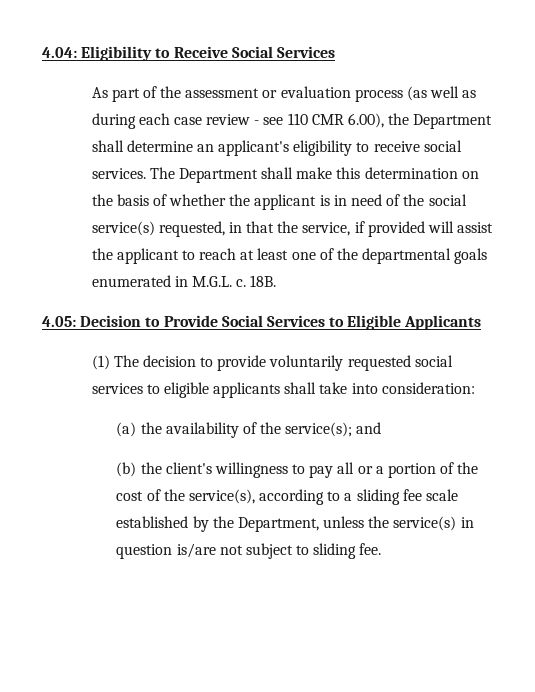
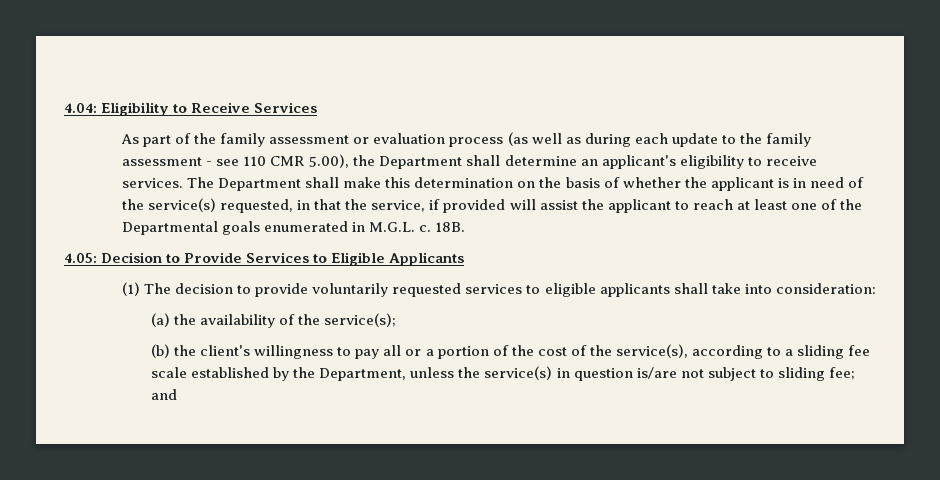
- 4.04: Eligibility to Receive Social Services
+ 4.04: Eligibility to Receive Services
- As part of the assessment or evaluation process (as well as during each case review - see 110 CMR 6.00), the Department shall determine an applicant's eligibility to receive social services.
+ As part of the family assessment or evaluation process (as well as during each update to the family assessment - see 110 CMR 5.00), the Department shall determine an applicant's eligibility to receive services.
- The Department shall make this determination on the basis of whether the applicant is in need of the social service(s) requested, in that the service, if provided will assist the applicant to reach at least one of the departmental goals enumerated in M.G.L. c.
+ The Department shall make this determination on the basis of whether the applicant is in need of the service(s) requested, in that the service, if provided will assist the applicant to reach at least one of the Departmental goals enumerated in M.G.L. c.
- 4.05: Decision to Provide Social Services to Eligible Applicants
+ 4.05: Decision to Provide Services to Eligible Applicants
- (1) The decision to provide voluntarily requested social services to eligible applicants shall take into consideration:
+ (1) The decision to provide voluntarily requested services to eligible applicants shall take into consideration:
- (a) the availability of the service(s); and
+ (a) the availability of the service(s);
- (b) the client's willingness to pay all or a portion of the cost of the service(s), according to a sliding fee scale established by the Department, unless the service(s) in question is/are not subject to sliding fee.
+ (b) the client's willingness to pay all or a portion of the cost of the service(s), according to a sliding fee scale established by the Department, unless the service(s) in question is/are not subject to sliding fee; and

